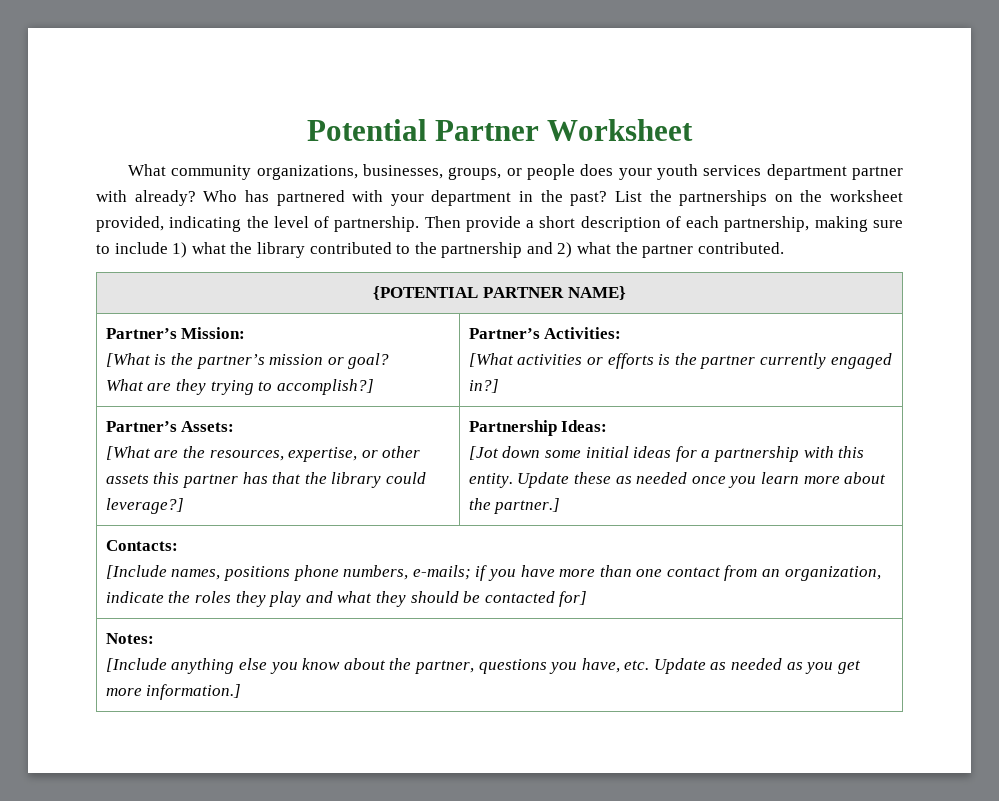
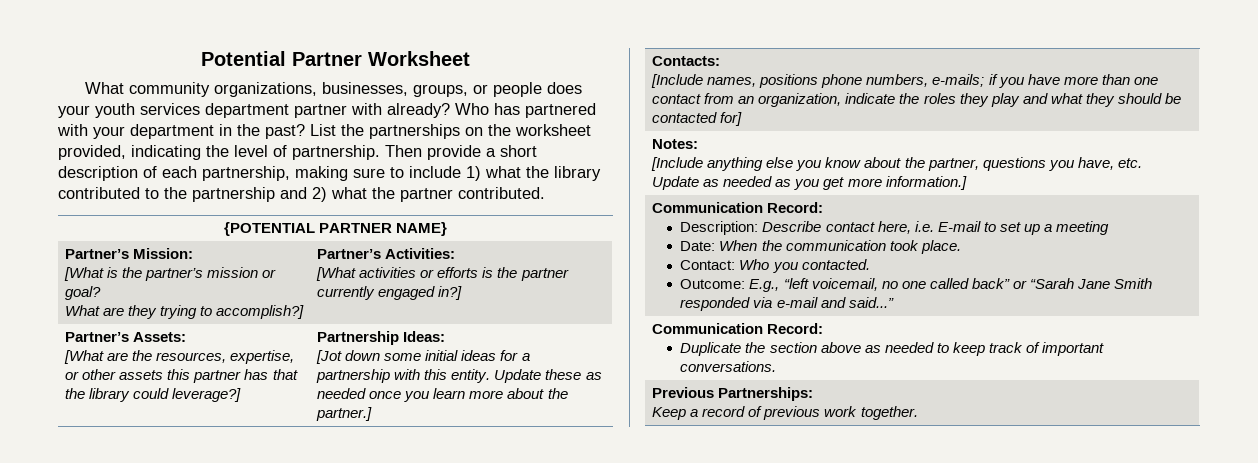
  Notes:
  [Include anything else you know about the partner, questions you have, etc. Update as needed as you get more information.]
+ Communication Record:
+ Description: Describe contact here, i.e. E-mail to set up a meeting
+ Date: When the communication took place.
+ Contact: Who you contacted.
+ Outcome: E.g., “left voicemail, no one called back” or “Sarah Jane Smith responded via e-mail and said...”
+ Communication Record:
+ Duplicate the section above as needed to keep track of important conversations.
+ Previous Partnerships:
+ Keep a record of previous work together.

